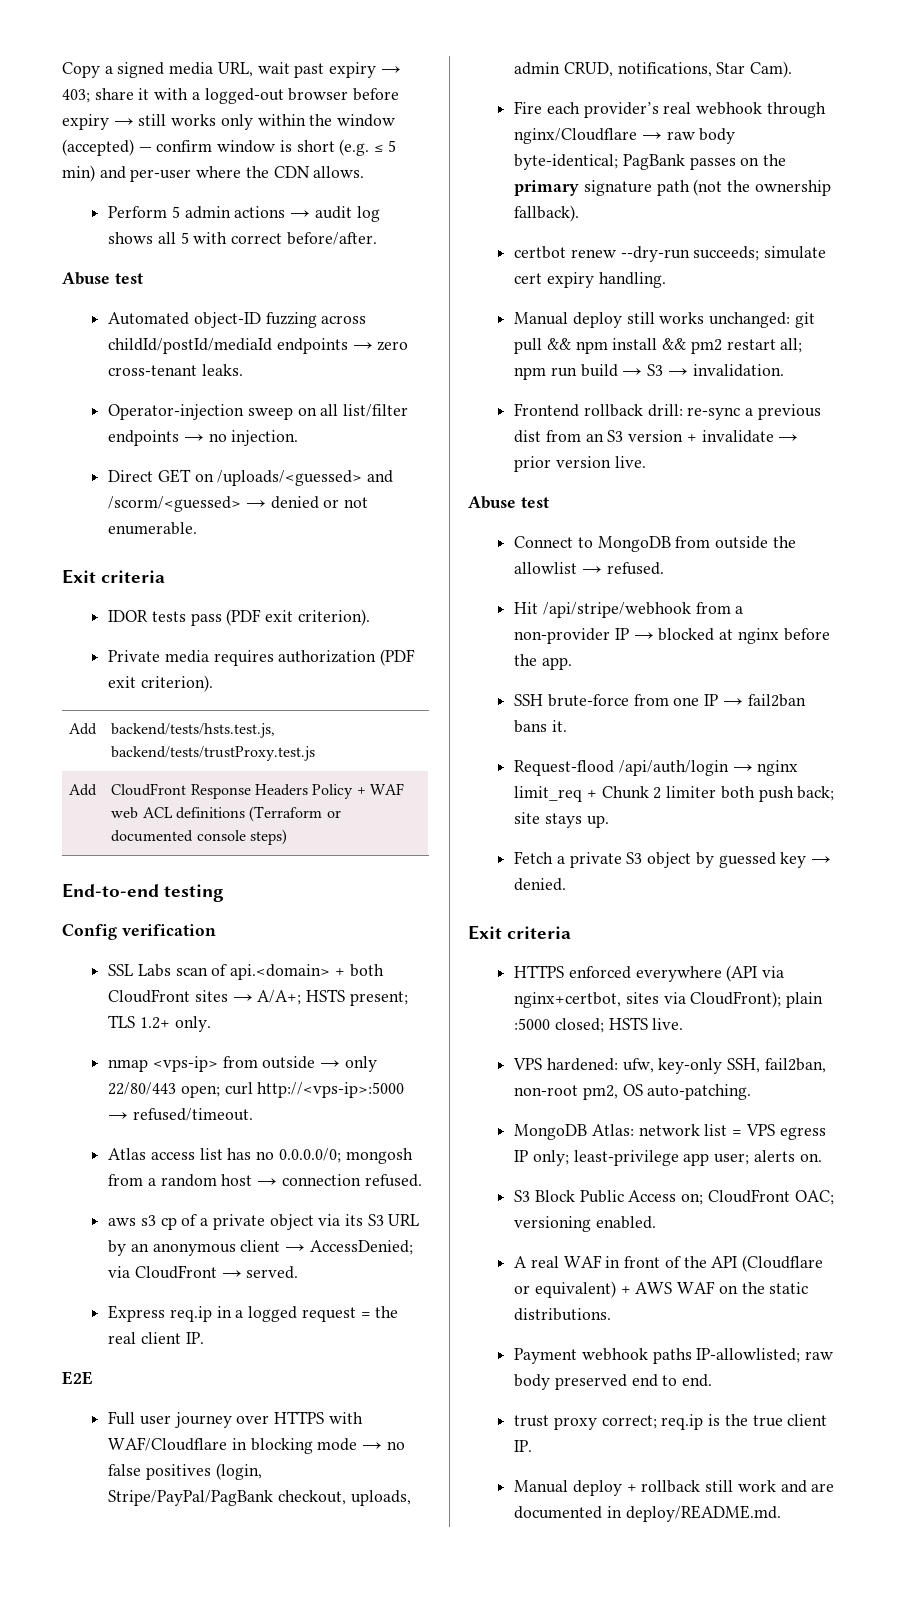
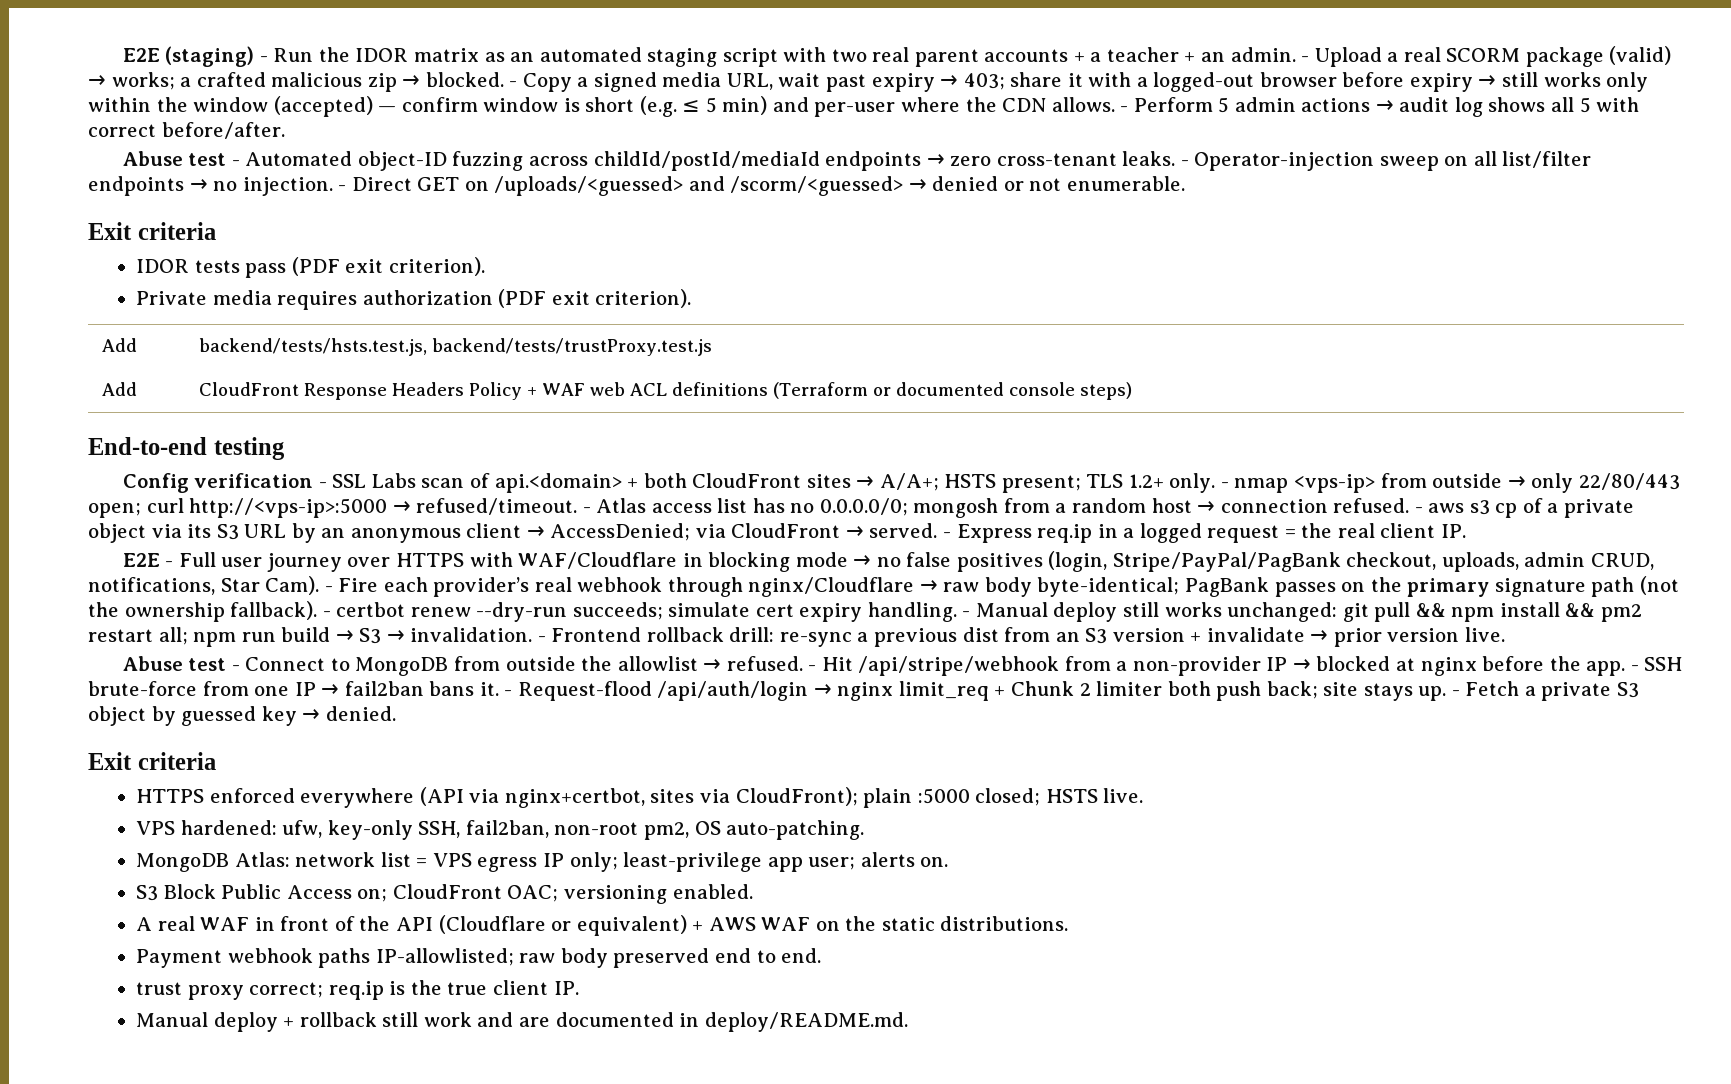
- Copy a signed media URL, wait past expiry → 403; share it with a logged-out browser before expiry → still works only within the window (accepted) — confirm window is short (e.g. ≤ 5 min) and per-user where the CDN allows.
- Perform 5 admin actions → audit log shows all 5 with correct before/after.
- Abuse test
- Automated object-ID fuzzing across childId/postId/mediaId endpoints → zero cross-tenant leaks.
- Operator-injection sweep on all list/filter endpoints → no injection.
- Direct GET on /uploads/<guessed> and /scorm/<guessed> → denied or not enumerable.
+ E2E (staging) - Run the IDOR matrix as an automated staging script with two real parent accounts + a teacher + an admin. - Upload a real SCORM package (valid) → works; a crafted malicious zip → blocked. - Copy a signed media URL, wait past expiry → 403; share it with a logged-out browser before expiry → still works only within the window (accepted) — confirm window is short (e.g. ≤ 5 min) and per-user where the CDN allows. - Perform 5 admin actions → audit log shows all 5 with correct before/after.
+ Abuse test - Automated object-ID fuzzing across childId/postId/mediaId endpoints → zero cross-tenant leaks. - Operator-injection sweep on all list/filter endpoints → no injection. - Direct GET on /uploads/<guessed> and /scorm/<guessed> → denied or not enumerable.
- Config verification
- SSL Labs scan of api.<domain> + both CloudFront sites → A/A+;
+ Config verification - SSL Labs scan of api.<domain> + both CloudFront sites → A/A+;
- TLS 1.2+ only.
- nmap <vps-ip> from outside → only 22/80/443 open;
+ TLS 1.2+ only. - nmap <vps-ip> from outside → only 22/80/443 open;
- curl http://<vps-ip>:5000 → refused/timeout.
- Atlas access list has no 0.0.0.0/0;
+ curl http://<vps-ip>:5000 → refused/timeout. - Atlas access list has no 0.0.0.0/0;
- mongosh from a random host → connection refused.
- aws s3 cp of a private object via its S3 URL by an anonymous client → AccessDenied;
+ mongosh from a random host → connection refused. - aws s3 cp of a private object via its S3 URL by an anonymous client → AccessDenied;
- via CloudFront → served.
- Express req.ip in a logged request = the real client IP.
+ via CloudFront → served. - Express req.ip in a logged request = the real client IP.
- E2E
- Full user journey over HTTPS with WAF/Cloudflare in blocking mode → no false positives (login, Stripe/PayPal/PagBank checkout, uploads, admin CRUD, notifications, Star Cam).
- Fire each provider’s real webhook through nginx/Cloudflare → raw body byte-identical;
+ E2E - Full user journey over HTTPS with WAF/Cloudflare in blocking mode → no false positives (login, Stripe/PayPal/PagBank checkout, uploads, admin CRUD, notifications, Star Cam). - Fire each provider’s real webhook through nginx/Cloudflare → raw body byte-identical;
- PagBank passes on the primary signature path (not the ownership fallback).
- certbot renew --dry-run succeeds;
+ PagBank passes on the primary signature path (not the ownership fallback). - certbot renew --dry-run succeeds;
- simulate cert expiry handling.
- Manual deploy still works unchanged:
+ simulate cert expiry handling. - Manual deploy still works unchanged:
- npm run build → S3 → invalidation.
- Frontend rollback drill:
+ npm run build → S3 → invalidation. - Frontend rollback drill:
  re-sync a previous dist from an S3 version + invalidate → prior version live.
- Abuse test
- Connect to MongoDB from outside the allowlist → refused.
- Hit /api/stripe/webhook from a non-provider IP → blocked at nginx before the app.
- SSH brute-force from one IP → fail2ban bans it.
- Request-flood /api/auth/login → nginx limit_req + Chunk 2 limiter both push back;
+ Abuse test - Connect to MongoDB from outside the allowlist → refused. - Hit /api/stripe/webhook from a non-provider IP → blocked at nginx before the app. - SSH brute-force from one IP → fail2ban bans it. - Request-flood /api/auth/login → nginx limit_req + Chunk 2 limiter both push back;
- site stays up.
- Fetch a private S3 object by guessed key → denied.
+ site stays up. - Fetch a private S3 object by guessed key → denied.

